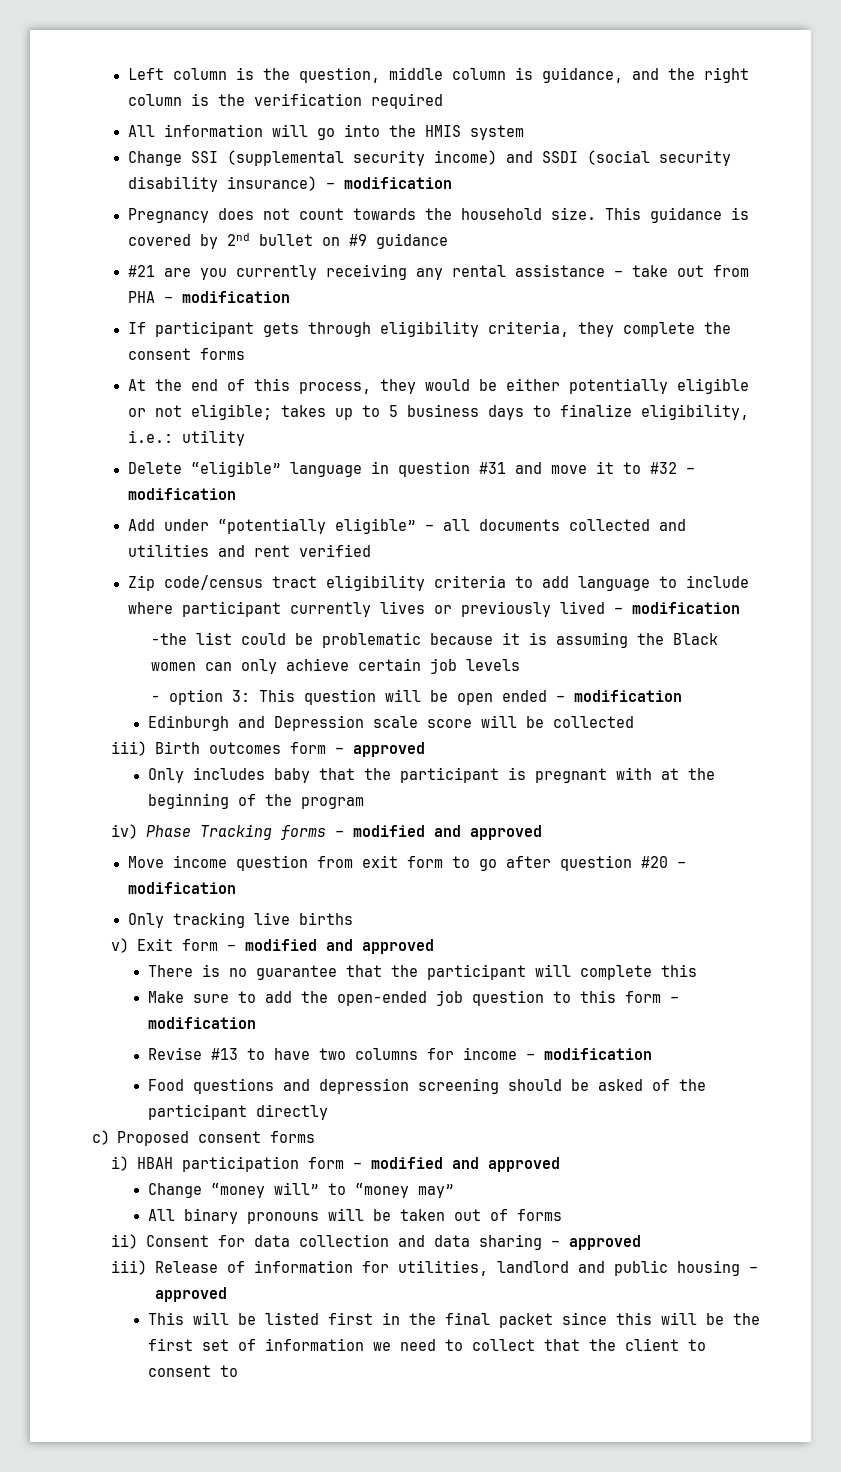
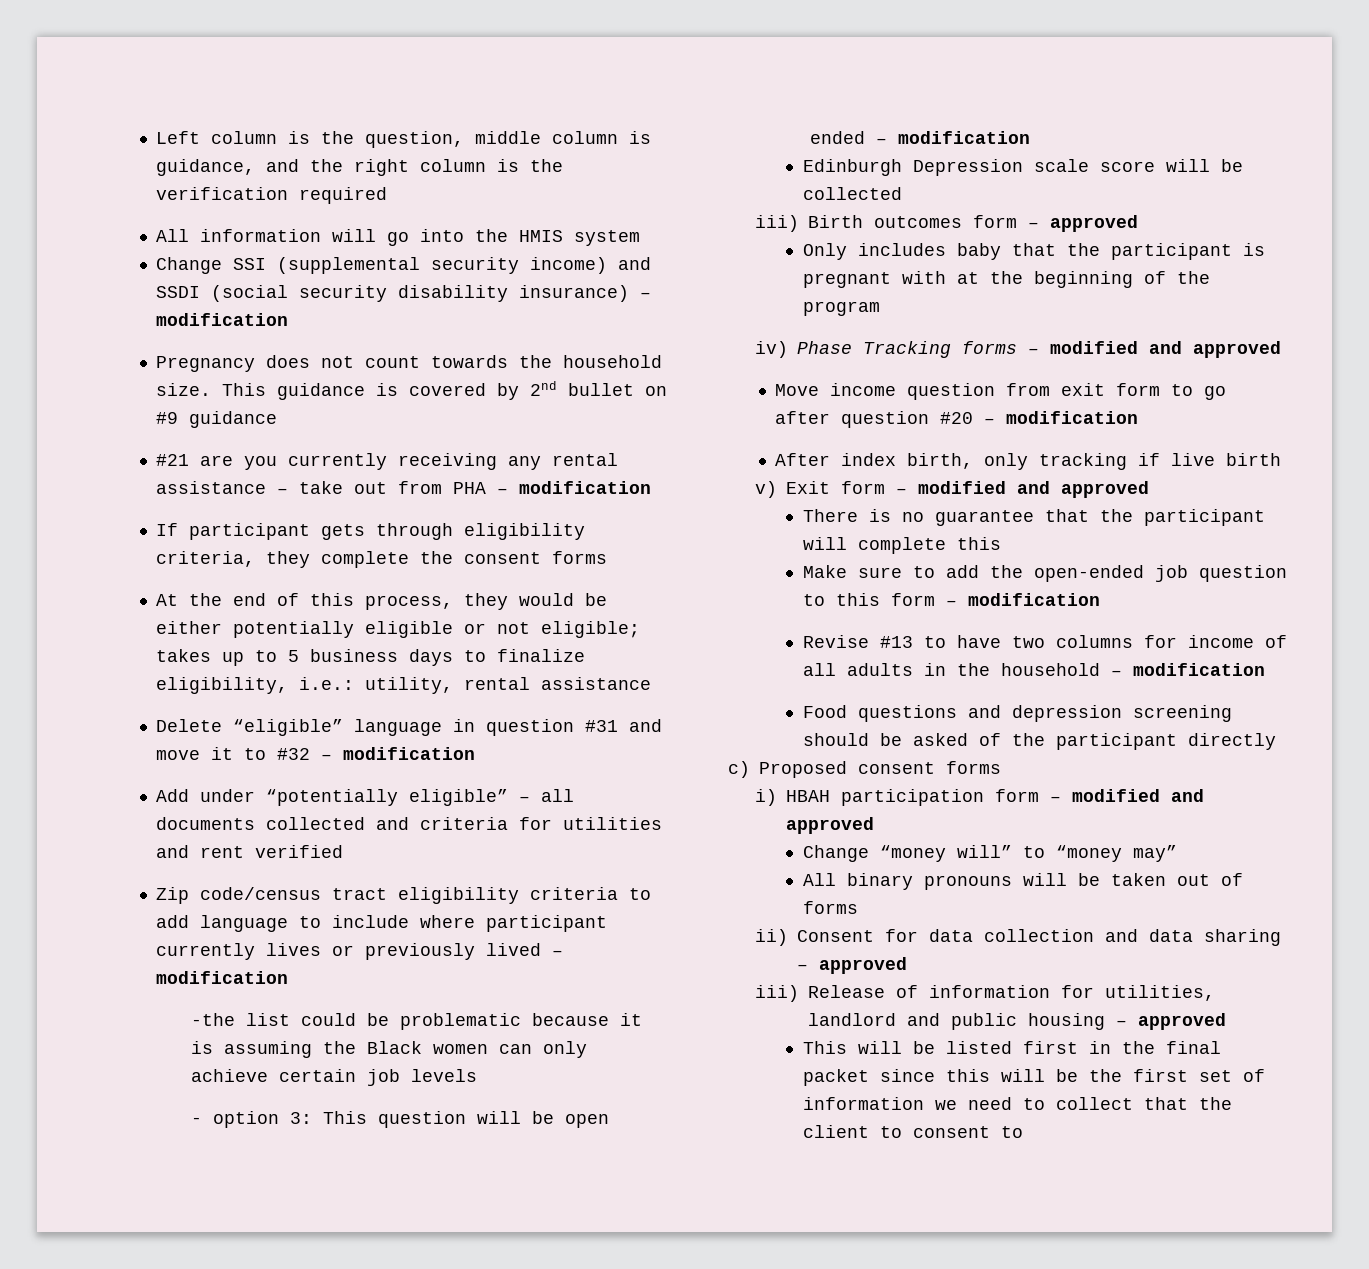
- At the end of this process, they would be either potentially eligible or not eligible; takes up to 5 business days to finalize eligibility, i.e.: utility
+ At the end of this process, they would be either potentially eligible or not eligible; takes up to 5 business days to finalize eligibility, i.e.: utility, rental assistance
- Add under “potentially eligible” – all documents collected and utilities and rent verified
+ Add under “potentially eligible” – all documents collected and criteria for utilities and rent verified
- Edinburgh and Depression scale score will be collected
+ Edinburgh Depression scale score will be collected
- Only tracking live births
+ After index birth, only tracking if live birth
- Revise #13 to have two columns for income – modification
+ Revise #13 to have two columns for income of all adults in the household – modification

